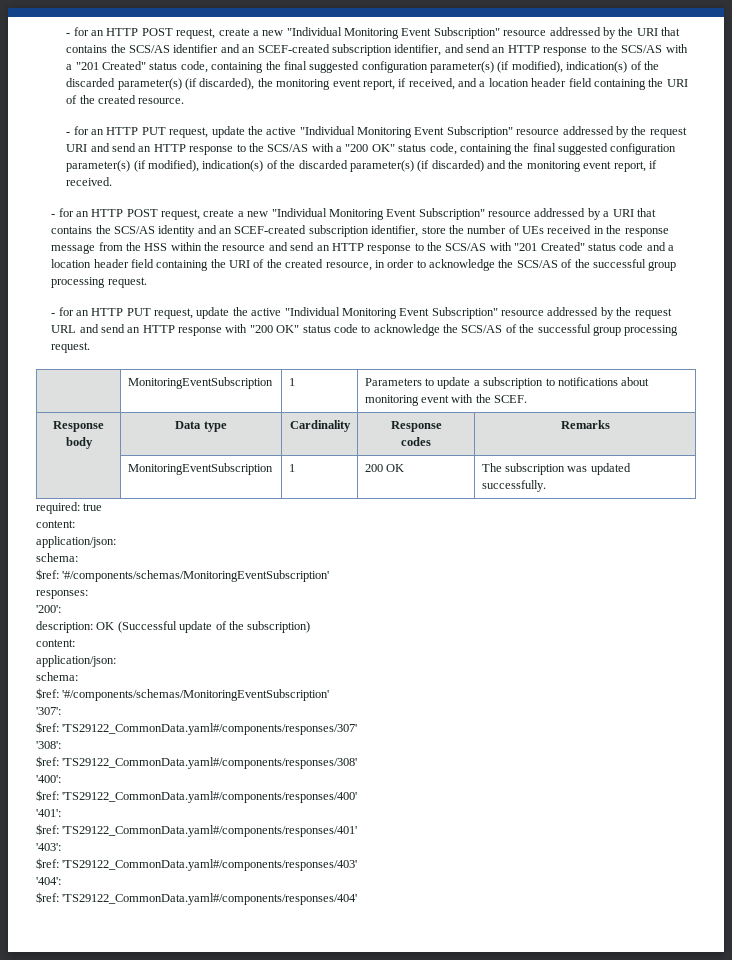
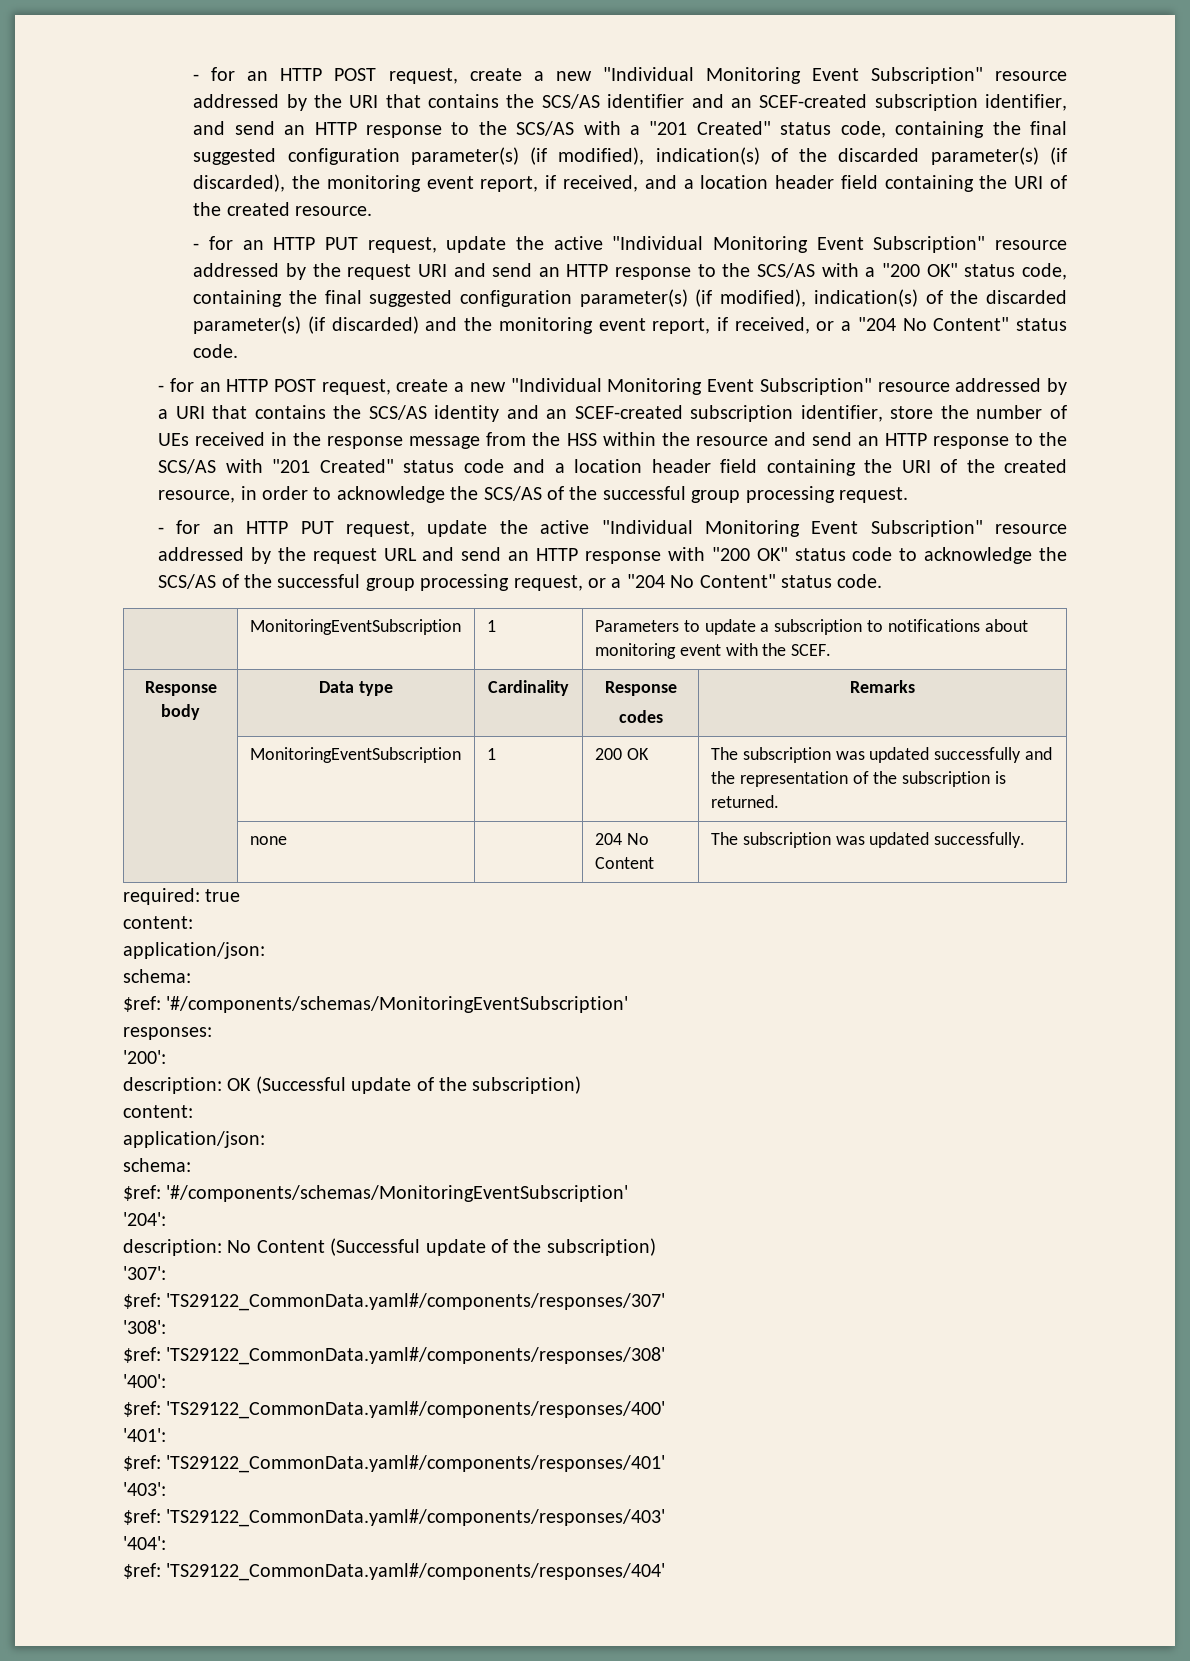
- - for an HTTP PUT request, update the active "Individual Monitoring Event Subscription" resource addressed by the request URI and send an HTTP response to the SCS/AS with a "200 OK" status code, containing the final suggested configuration parameter(s) (if modified), indication(s) of the discarded parameter(s) (if discarded) and the monitoring event report, if received.
+ - for an HTTP PUT request, update the active "Individual Monitoring Event Subscription" resource addressed by the request URI and send an HTTP response to the SCS/AS with a "200 OK" status code, containing the final suggested configuration parameter(s) (if modified), indication(s) of the discarded parameter(s) (if discarded) and the monitoring event report, if received, or a "204 No Content" status code.
- - for an HTTP PUT request, update the active "Individual Monitoring Event Subscription" resource addressed by the request URL and send an HTTP response with "200 OK" status code to acknowledge the SCS/AS of the successful group processing request.
+ - for an HTTP PUT request, update the active "Individual Monitoring Event Subscription" resource addressed by the request URL and send an HTTP response with "200 OK" status code to acknowledge the SCS/AS of the successful group processing request, or a "204 No Content" status code.
- | MonitoringEventSubscription | 1 | 200 OK | The subscription was updated successfully.
+ | MonitoringEventSubscription | 1 | 200 OK | The subscription was updated successfully and the representation of the subscription is returned.
+ | none | | 204 No Content | The subscription was updated successfully.
+ '204':
+ description: No Content (Successful update of the subscription)

